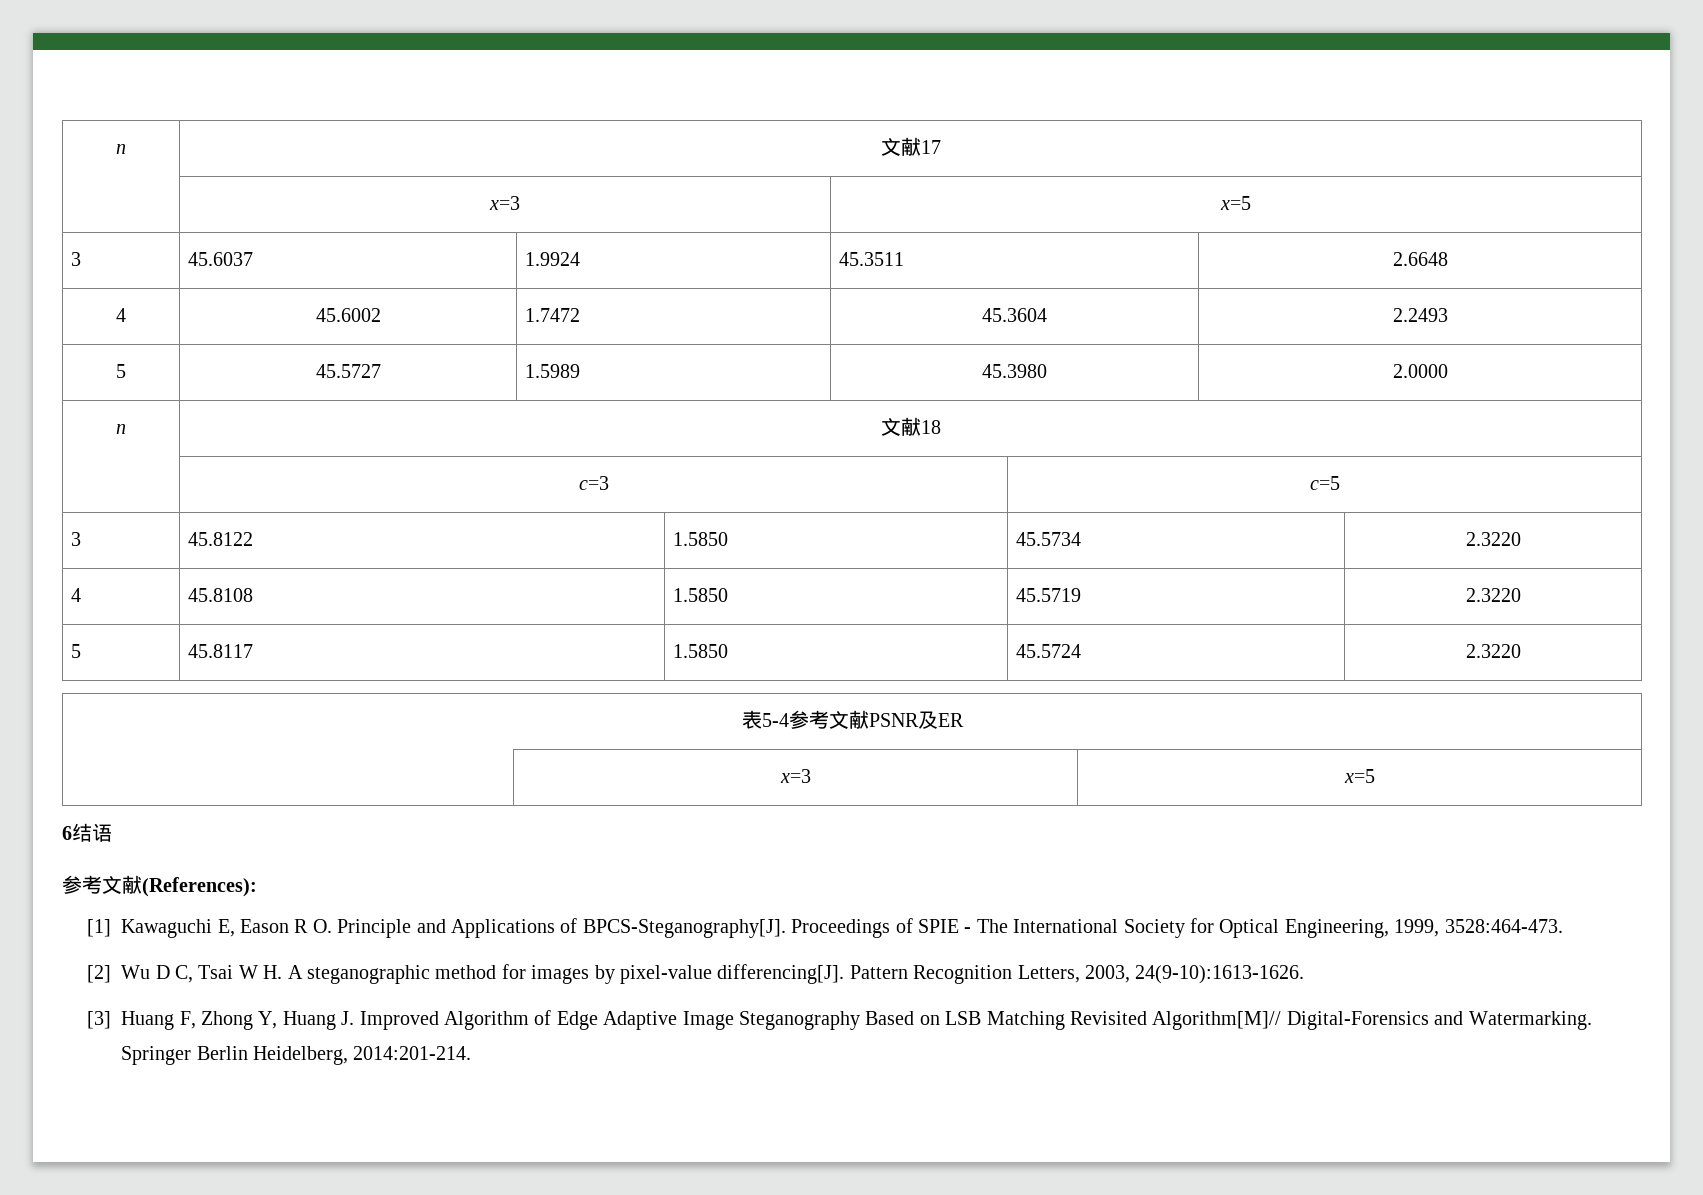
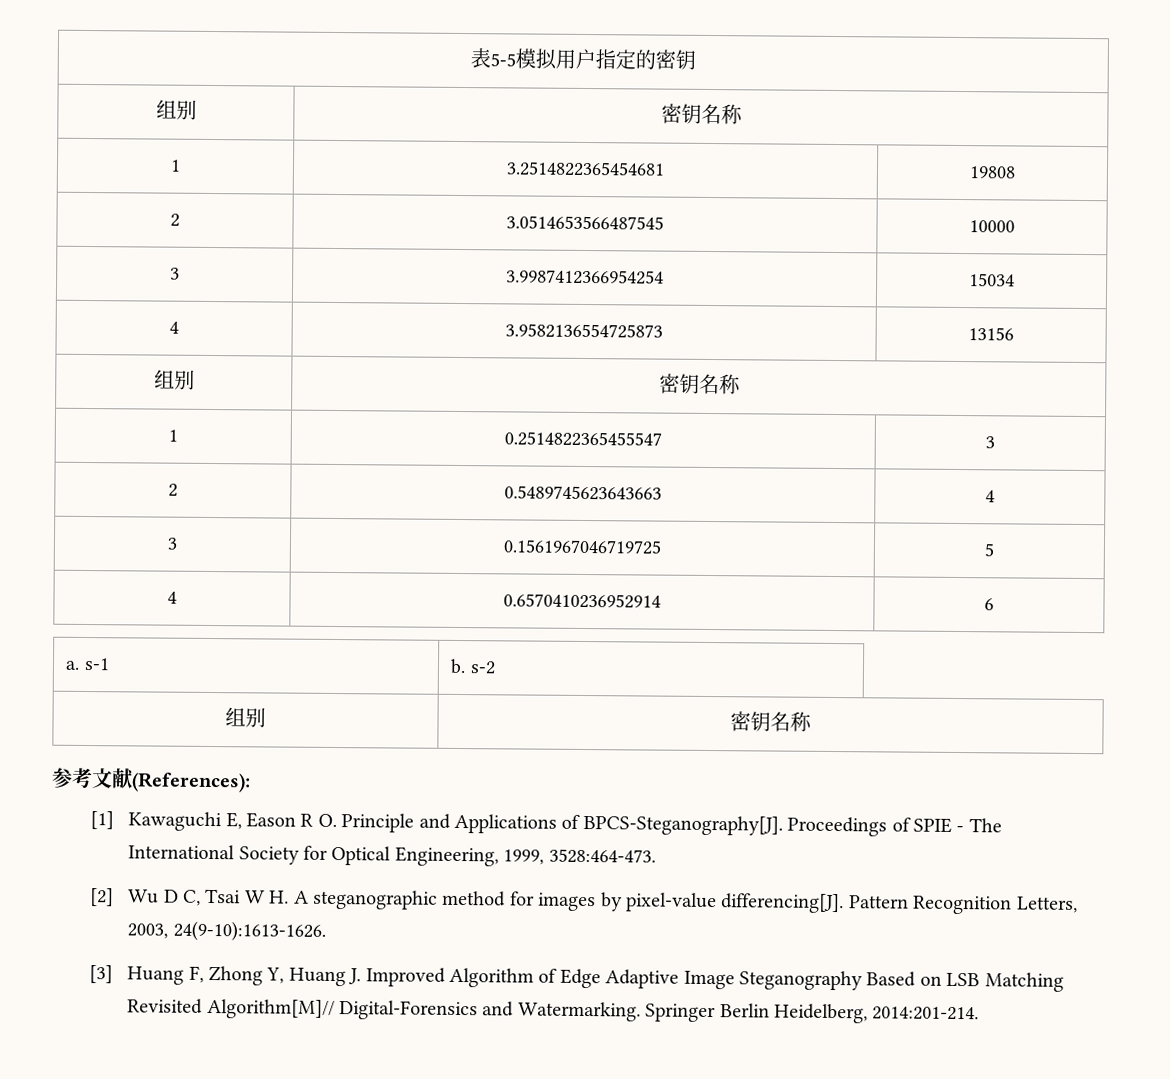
- n | 文献17
- | x=3 | x=5
- 3 | 45.6037 | 1.9924 | 45.3511 | 2.6648
- 4 | 45.6002 | 1.7472 | 45.3604 | 2.2493
- 5 | 45.5727 | 1.5989 | 45.3980 | 2.0000
- n | 文献18
- | c=3 | c=5
- 3 | 45.8122 | 1.5850 | 45.5734 | 2.3220
- 4 | 45.8108 | 1.5850 | 45.5719 | 2.3220
- 5 | 45.8117 | 1.5850 | 45.5724 | 2.3220
- 表5-4参考文献PSNR及ER
- | x=3 | x=5
- 6结语
+ 表5-5模拟用户指定的密钥
+ 组别 | 密钥名称
+ 1 | 3.2514822365454681 | 19808
+ 2 | 3.0514653566487545 | 10000
+ 3 | 3.9987412366954254 | 15034
+ 4 | 3.9582136554725873 | 13156
+ 组别 | 密钥名称
+ 1 | 0.2514822365455547 | 3
+ 2 | 0.5489745623643663 | 4
+ 3 | 0.1561967046719725 | 5
+ 4 | 0.6570410236952914 | 6
+ a. s-1 | b. s-2
+ 组别 | 密钥名称

